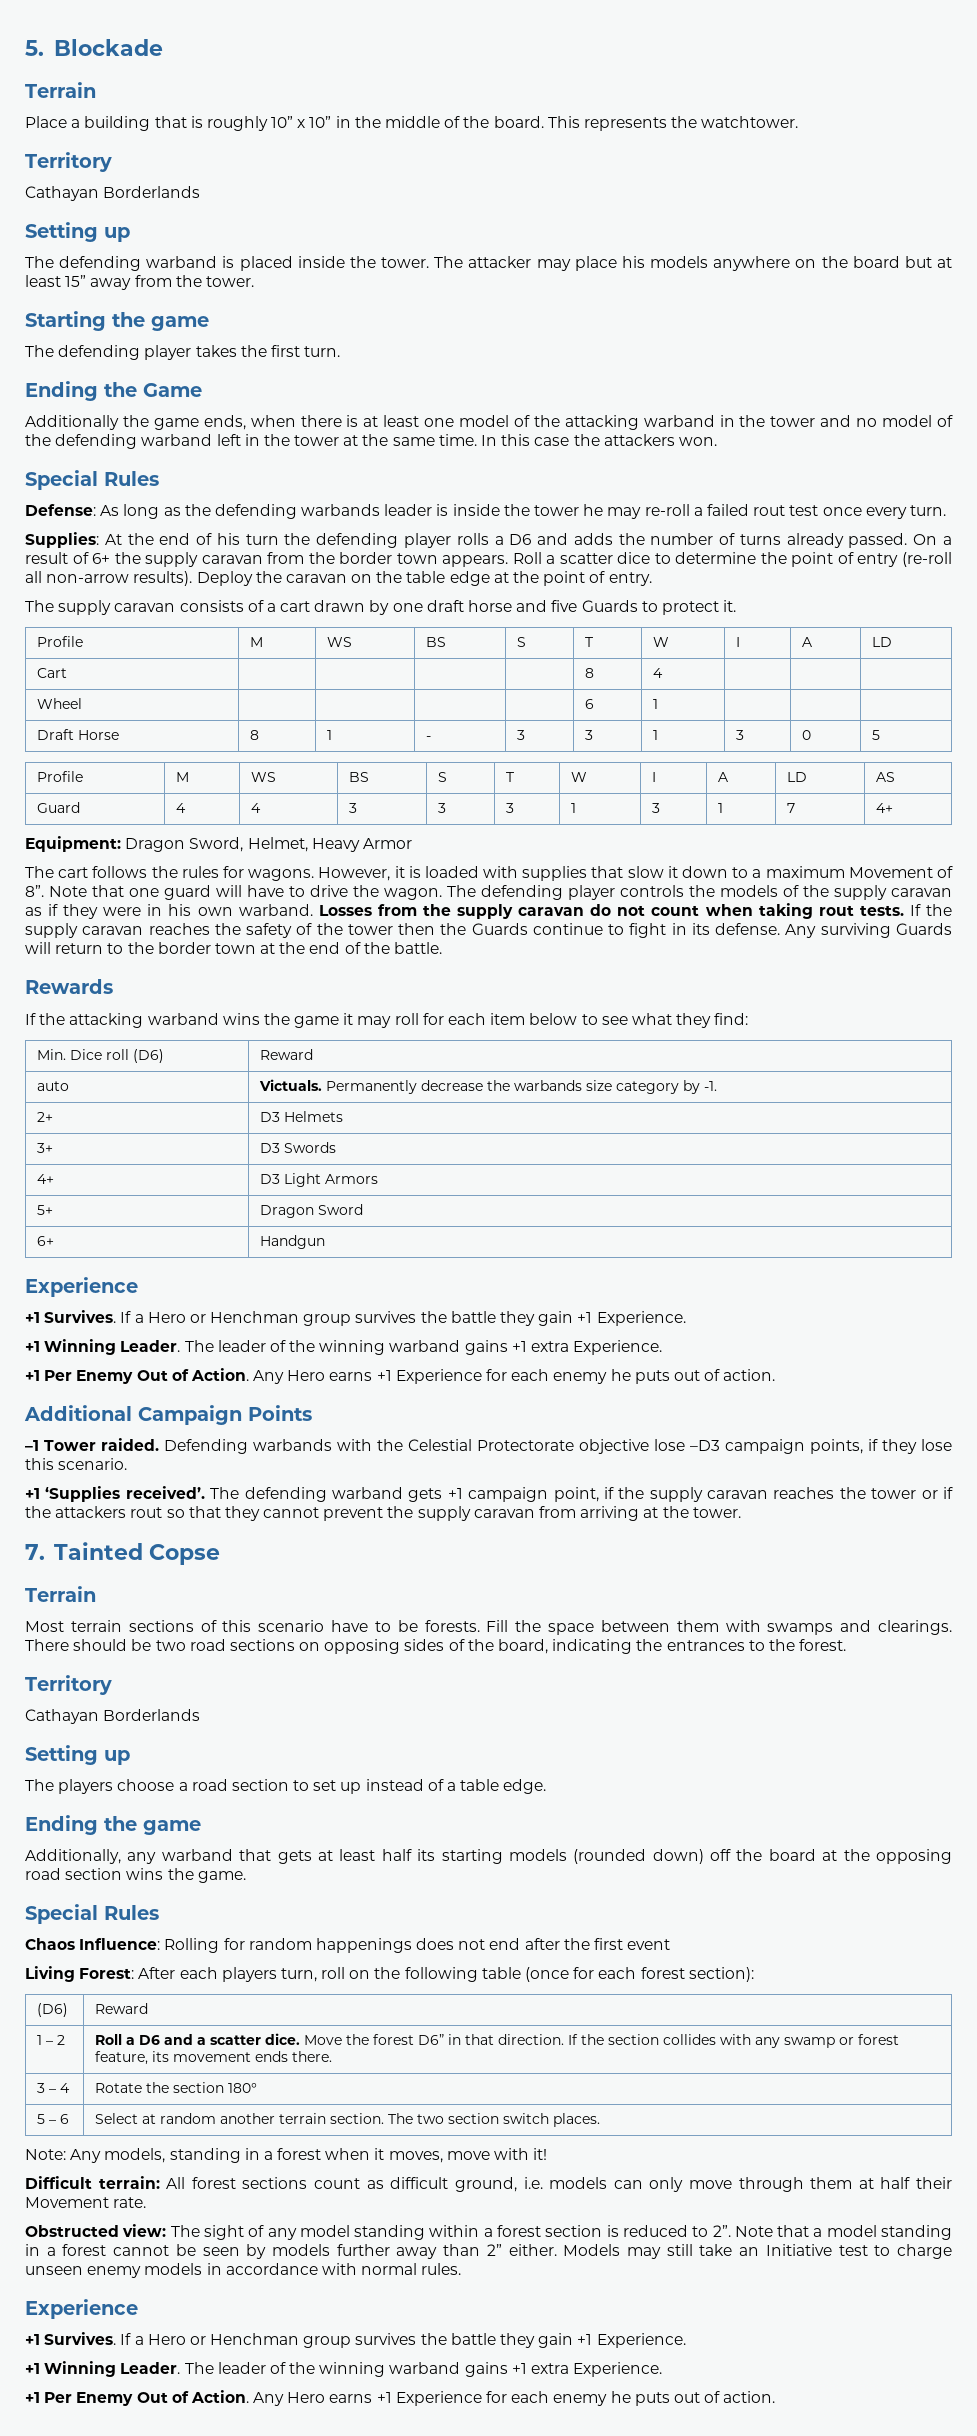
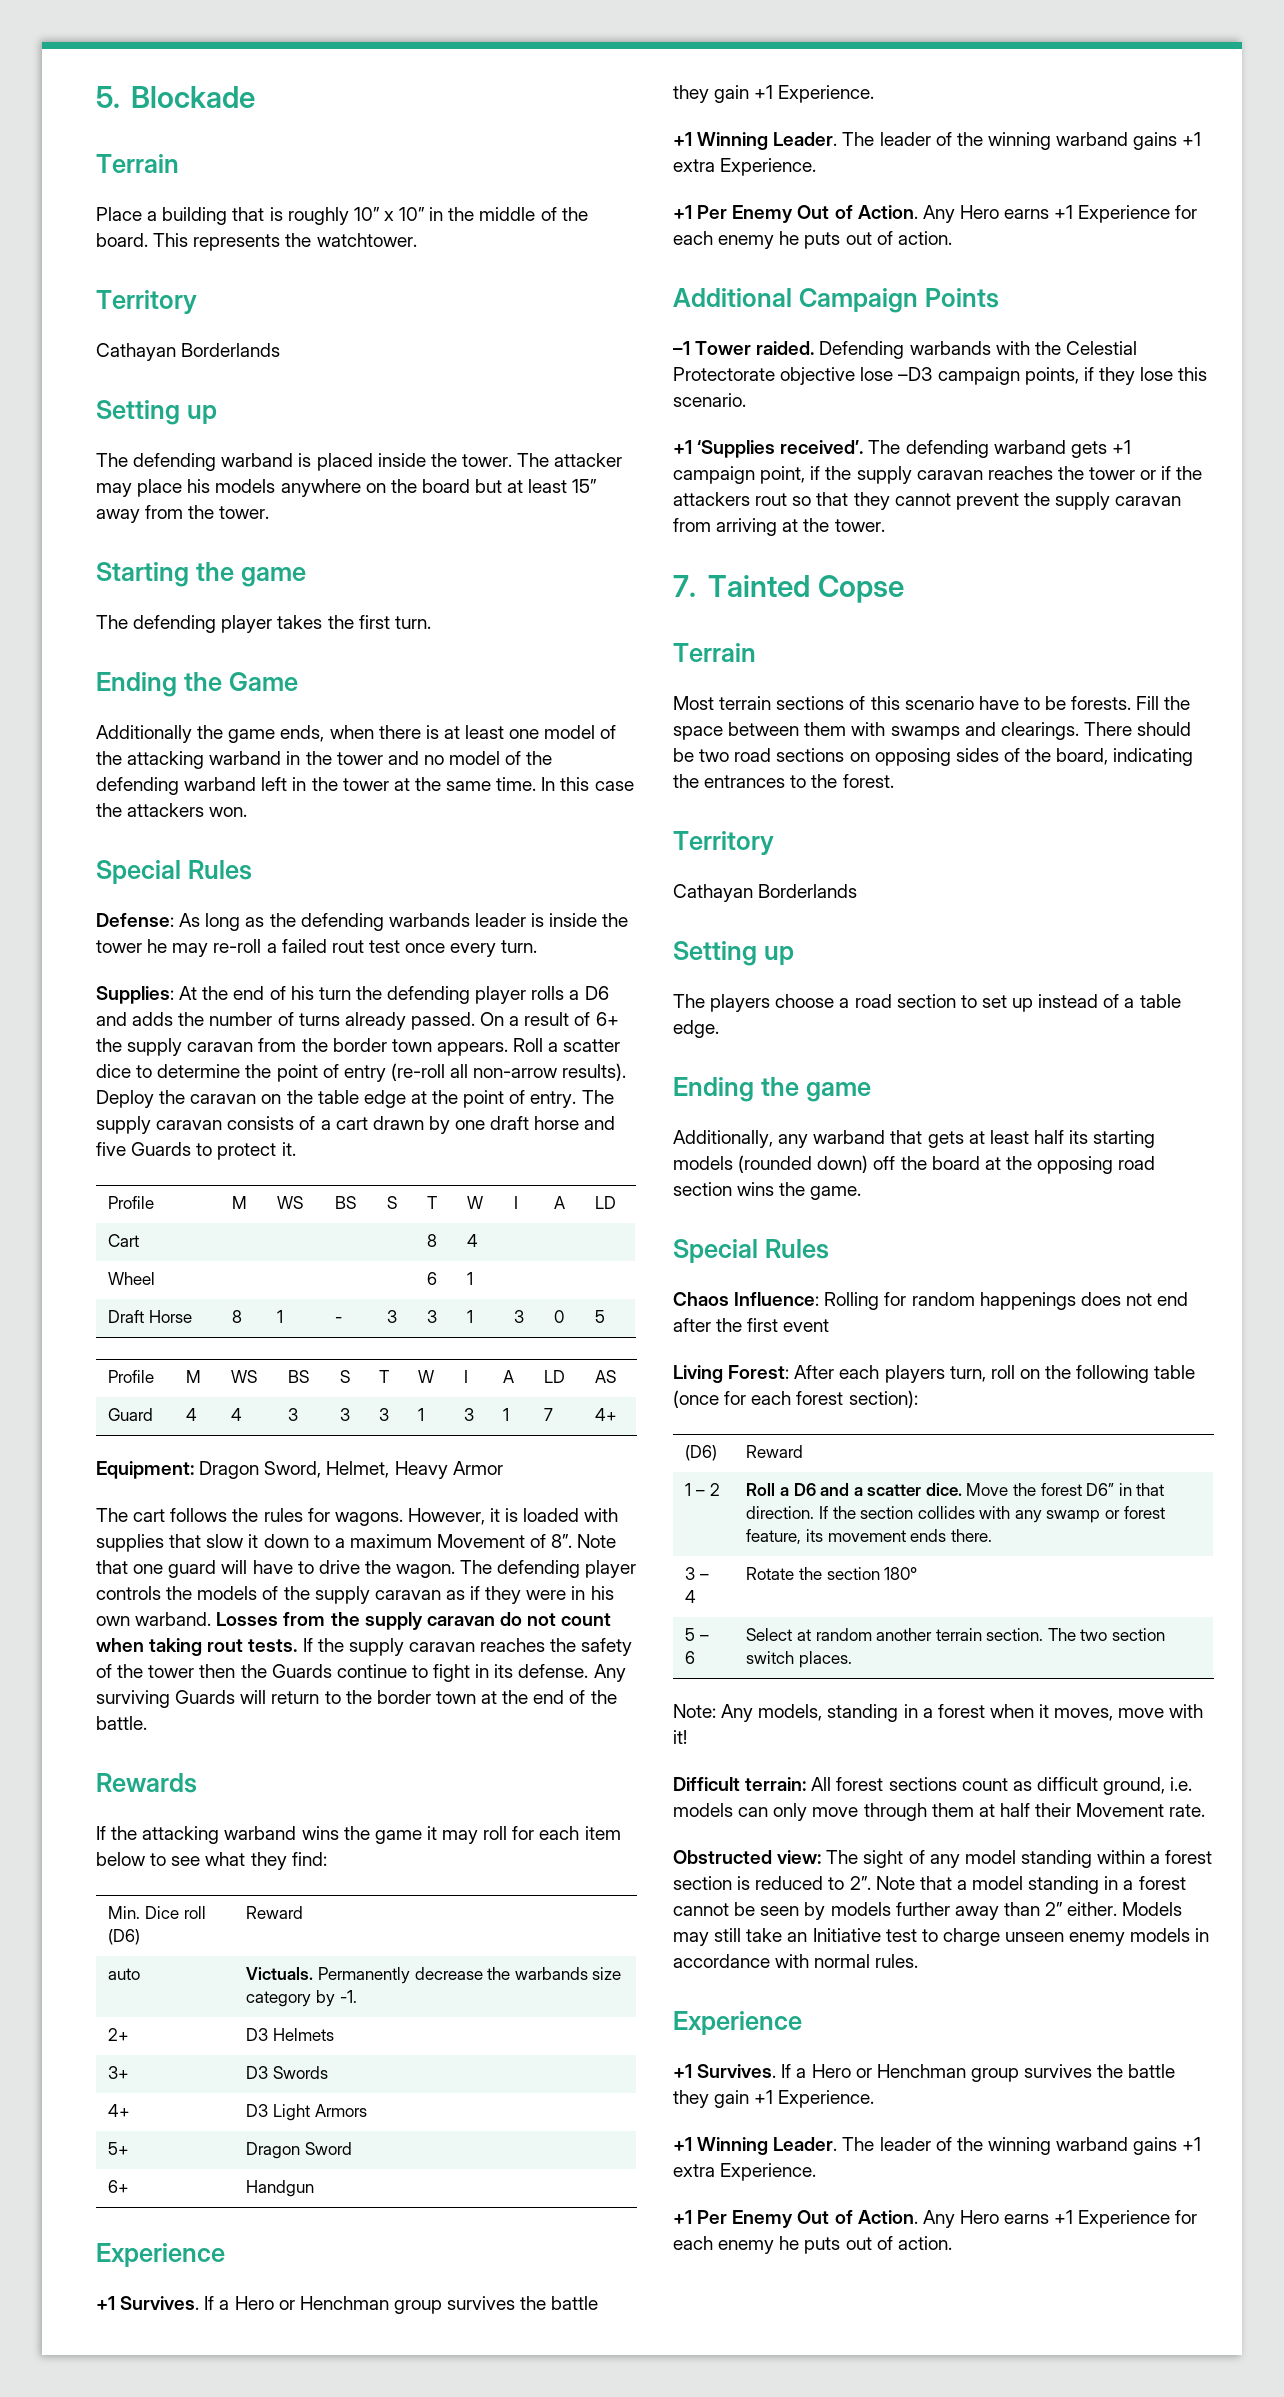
- Deploy the caravan on the table edge at the point of entry.
- The supply caravan consists of a cart drawn by one draft horse and five Guards to protect it.
+ Deploy the caravan on the table edge at the point of entry. The supply caravan consists of a cart drawn by one draft horse and five Guards to protect it.

